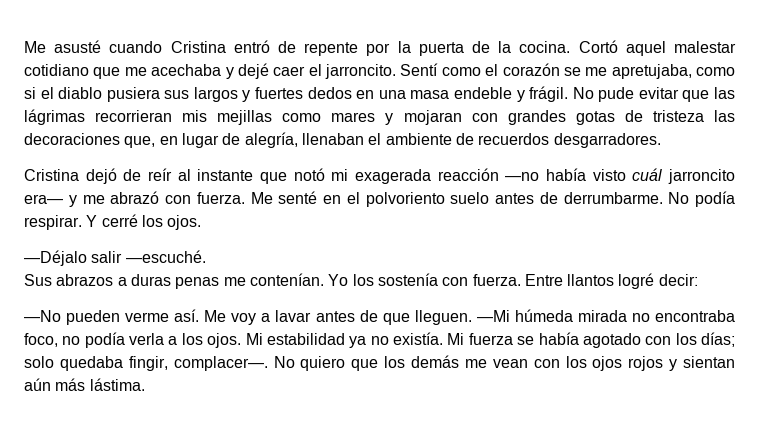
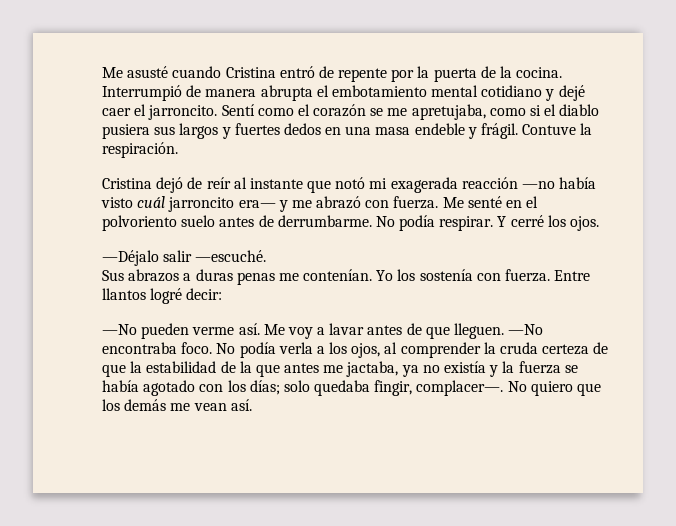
- Cortó aquel malestar cotidiano que me acechaba y dejé caer el jarroncito.
+ Interrumpió de manera abrupta el embotamiento mental cotidiano y dejé caer el jarroncito.
- No pude evitar que las lágrimas recorrieran mis mejillas como mares y mojaran con grandes gotas de tristeza las decoraciones que, en lugar de alegría, llenaban el ambiente de recuerdos desgarradores.
+ Contuve la respiración.
- —Mi húmeda mirada no encontraba foco, no podía verla a los ojos. Mi estabilidad ya no existía. Mi fuerza se había agotado con los días; solo quedaba fingir, complacer—.
+ —No encontraba foco. No podía verla a los ojos, al comprender la cruda certeza de que la estabilidad de la que antes me jactaba, ya no existía y la fuerza se había agotado con los días; solo quedaba fingir, complacer—.
- No quiero que los demás me vean con los ojos rojos y sientan aún más lástima.
+ No quiero que los demás me vean así.

